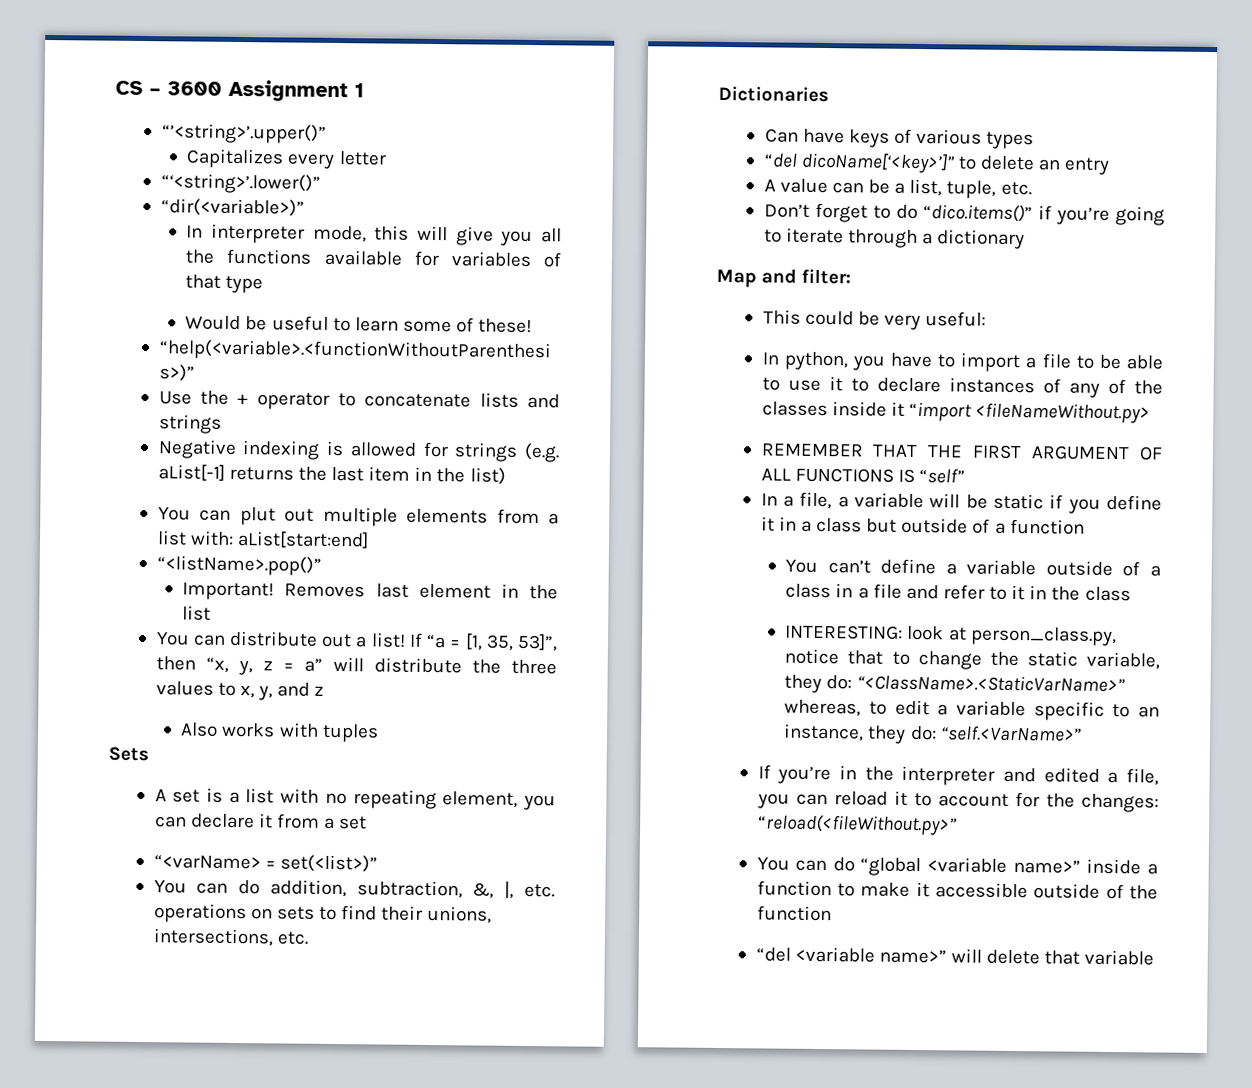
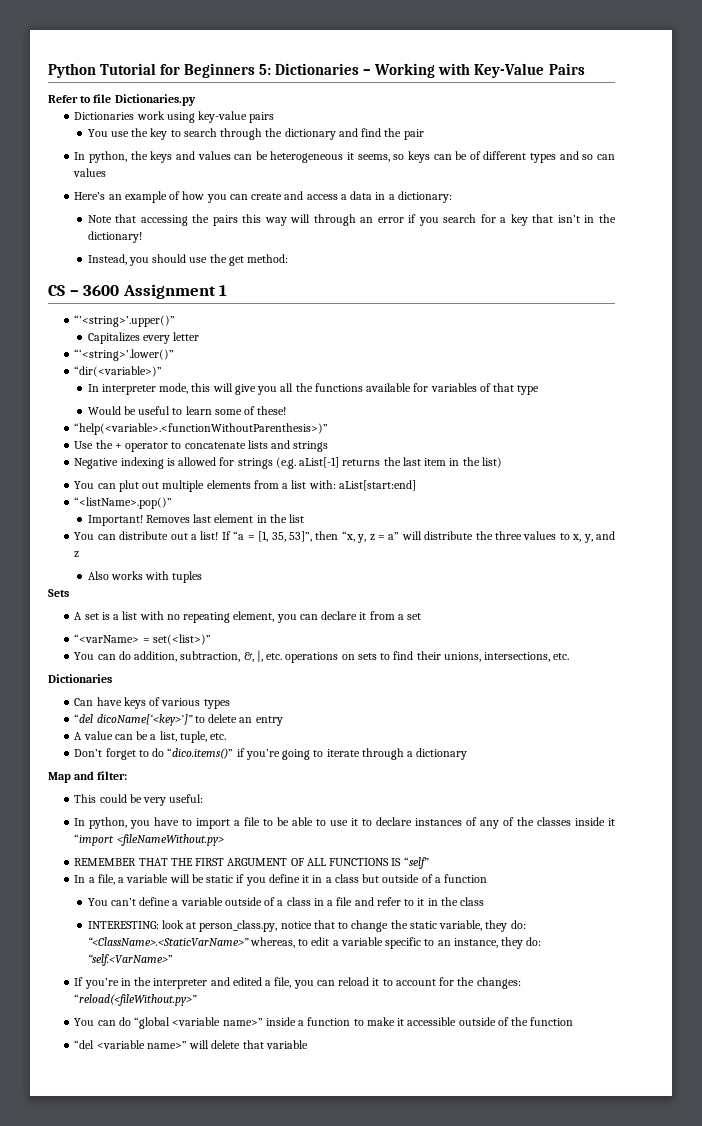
+ Python Tutorial for Beginners 5: Dictionaries – Working with Key-Value Pairs
+ Refer to file Dictionaries.py
+ Dictionaries work using key-value pairs
+ You use the key to search through the dictionary and find the pair
+ In python, the keys and values can be heterogeneous it seems, so keys can be of different types and so can values
+ Here’s an example of how you can create and access a data in a dictionary:
+ Note that accessing the pairs this way will through an error if you search for a key that isn’t in the dictionary!
+ Instead, you should use the get method:

